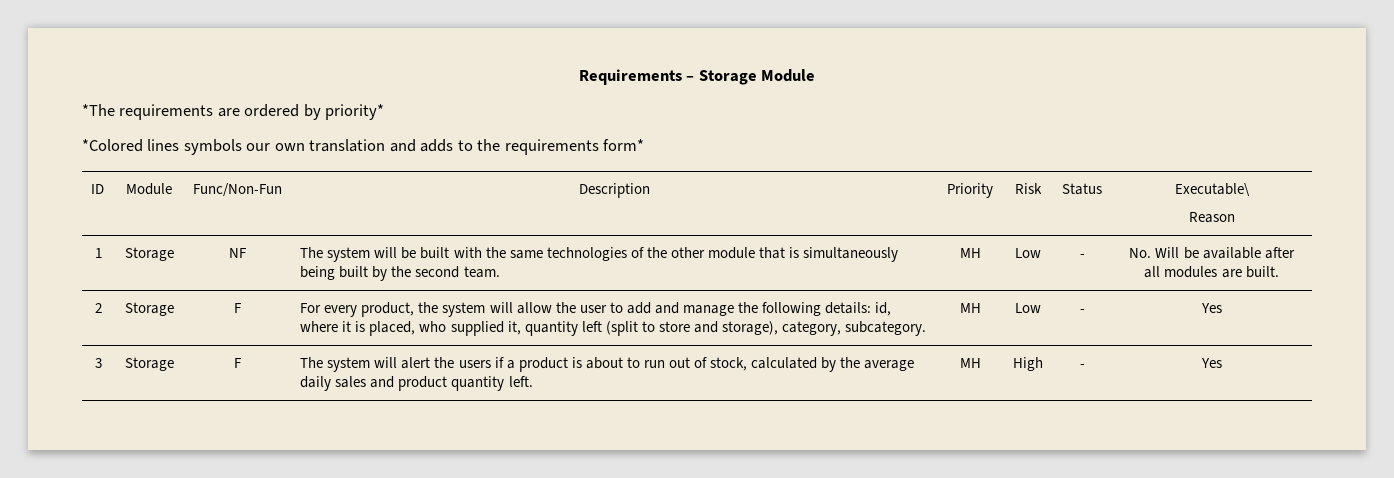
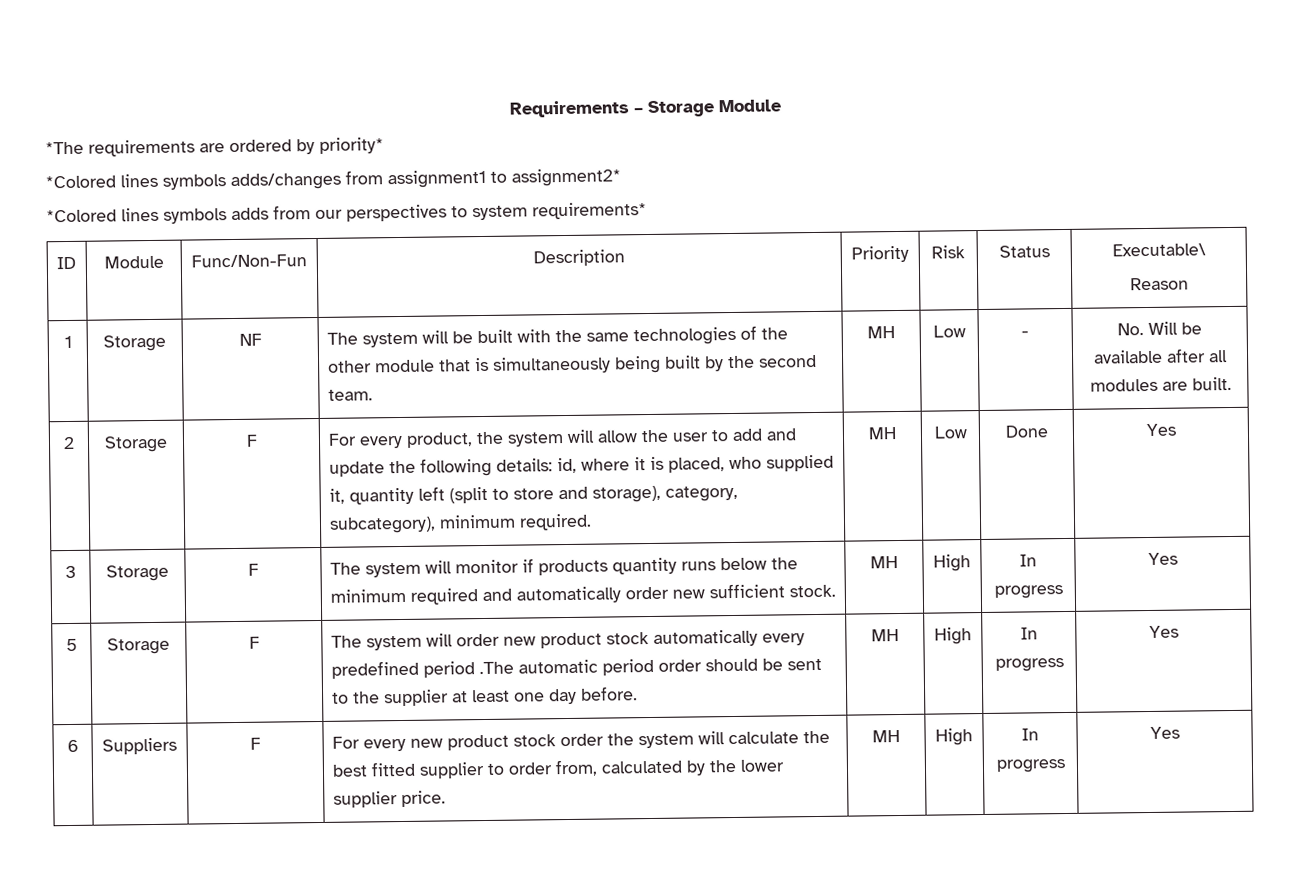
- *Colored lines symbols our own translation and adds to the requirements form*
+ *Colored lines symbols adds/changes from assignment1 to assignment2*
+ *Colored lines symbols adds from our perspectives to system requirements*
- For every product, the system will allow the user to add and manage the following details: id, where it is placed, who supplied it, quantity left (split to store and storage), category, subcategory. | MH | Low | -
+ For every product, the system will allow the user to add and update the following details: id, where it is placed, who supplied it, quantity left (split to store and storage), category, subcategory), minimum required. | MH | Low | Done
- 3 | Storage | F | The system will alert the users if a product is about to run out of stock, calculated by the average daily sales and product quantity left. | MH | High | - | Yes
+ 3 | Storage | F | The system will monitor if products quantity runs below the minimum required and automatically order new sufficient stock. | MH | High | In progress | Yes
+ 5 | Storage | F | The system will order new product stock automatically every predefined period .The automatic period order should be sent to the supplier at least one day before. | MH | High | In progress | Yes
+ 6 | Suppliers | F | For every new product stock order the system will calculate the best fitted supplier to order from, calculated by the lower supplier price. | MH | High | In progress | Yes

